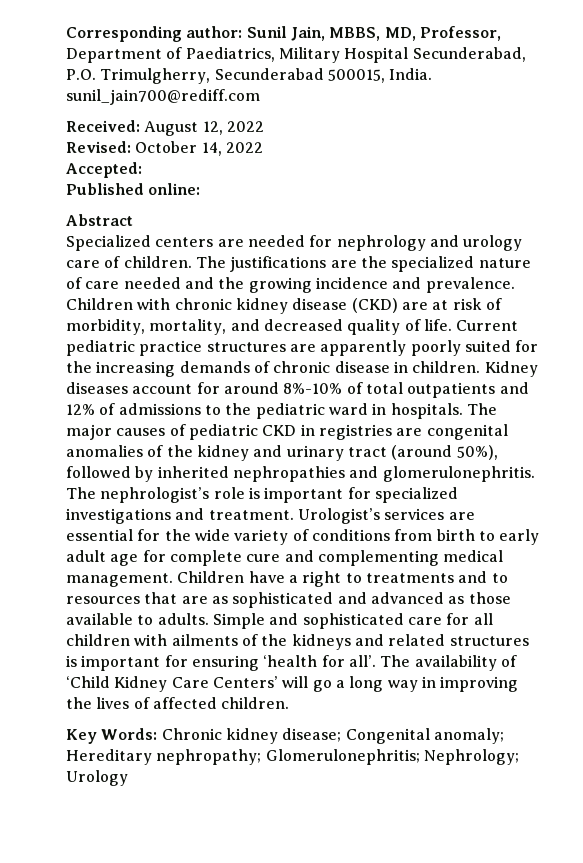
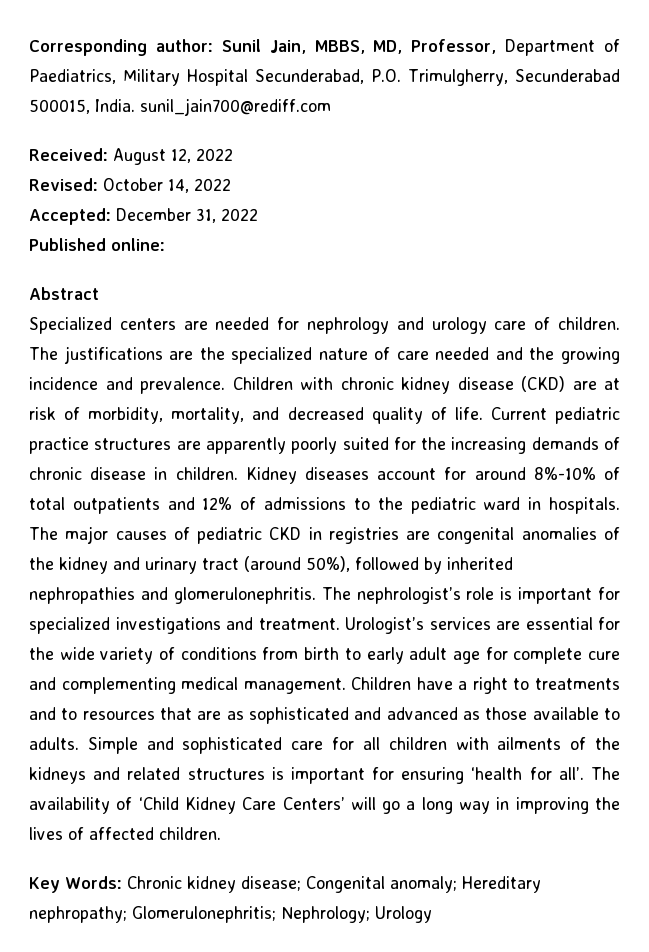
- Accepted:
+ Accepted: December 31, 2022

